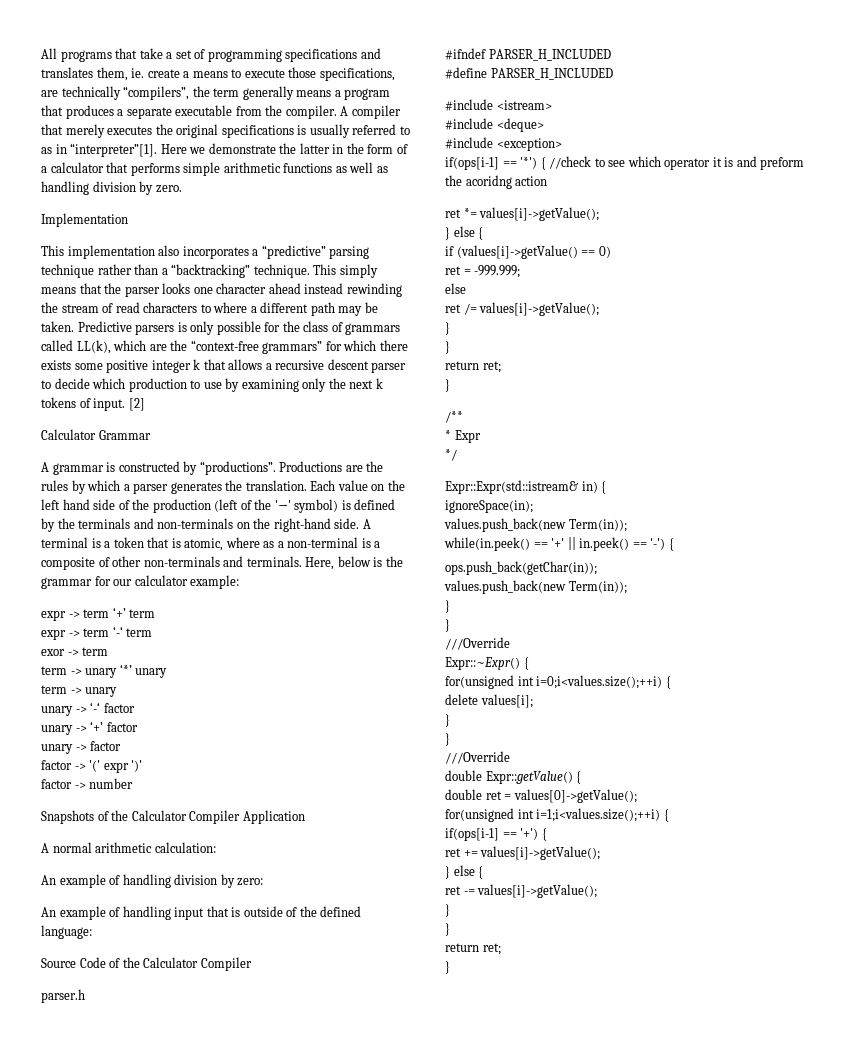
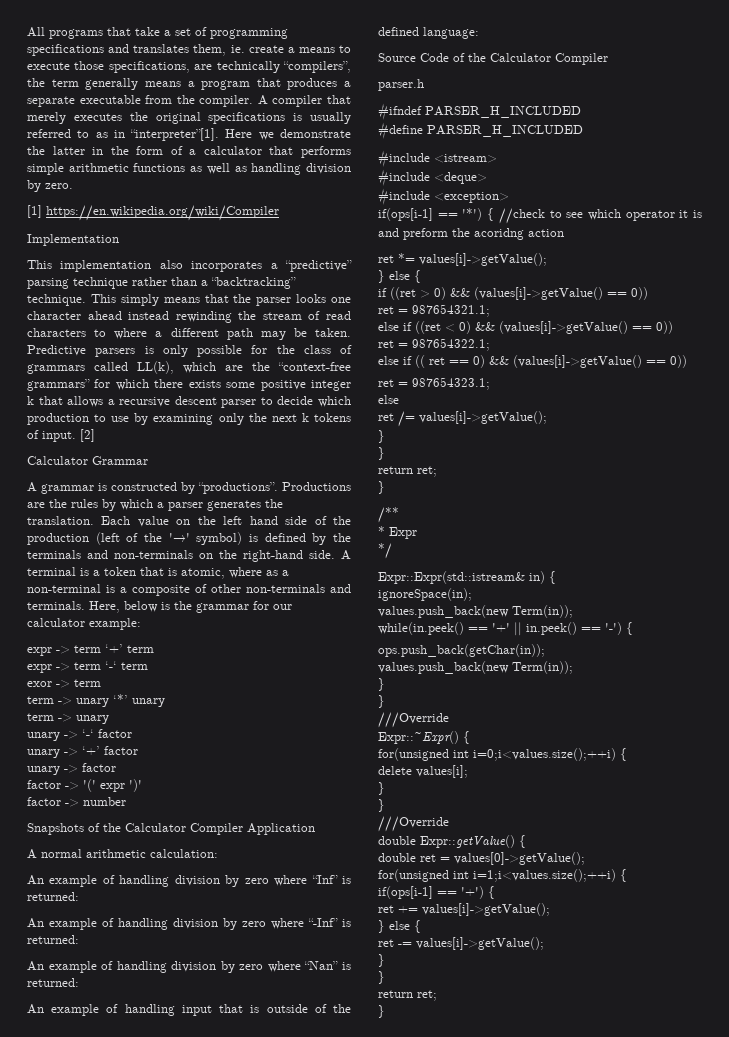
+ [1] https://en.wikipedia.org/wiki/Compiler
- An example of handling division by zero:
+ An example of handling division by zero where “Inf” is returned:
+ An example of handling division by zero where “-Inf” is returned:
+ An example of handling division by zero where “Nan” is returned:
- if (values[i]->getValue() == 0)
- ret = -999.999;
+ if ((ret > 0) && (values[i]->getValue() == 0))
+ ret = 987654321.1;
+ else if ((ret < 0) && (values[i]->getValue() == 0))
+ ret = 987654322.1;
+ else if (( ret == 0) && (values[i]->getValue() == 0))
+ ret = 987654323.1;

